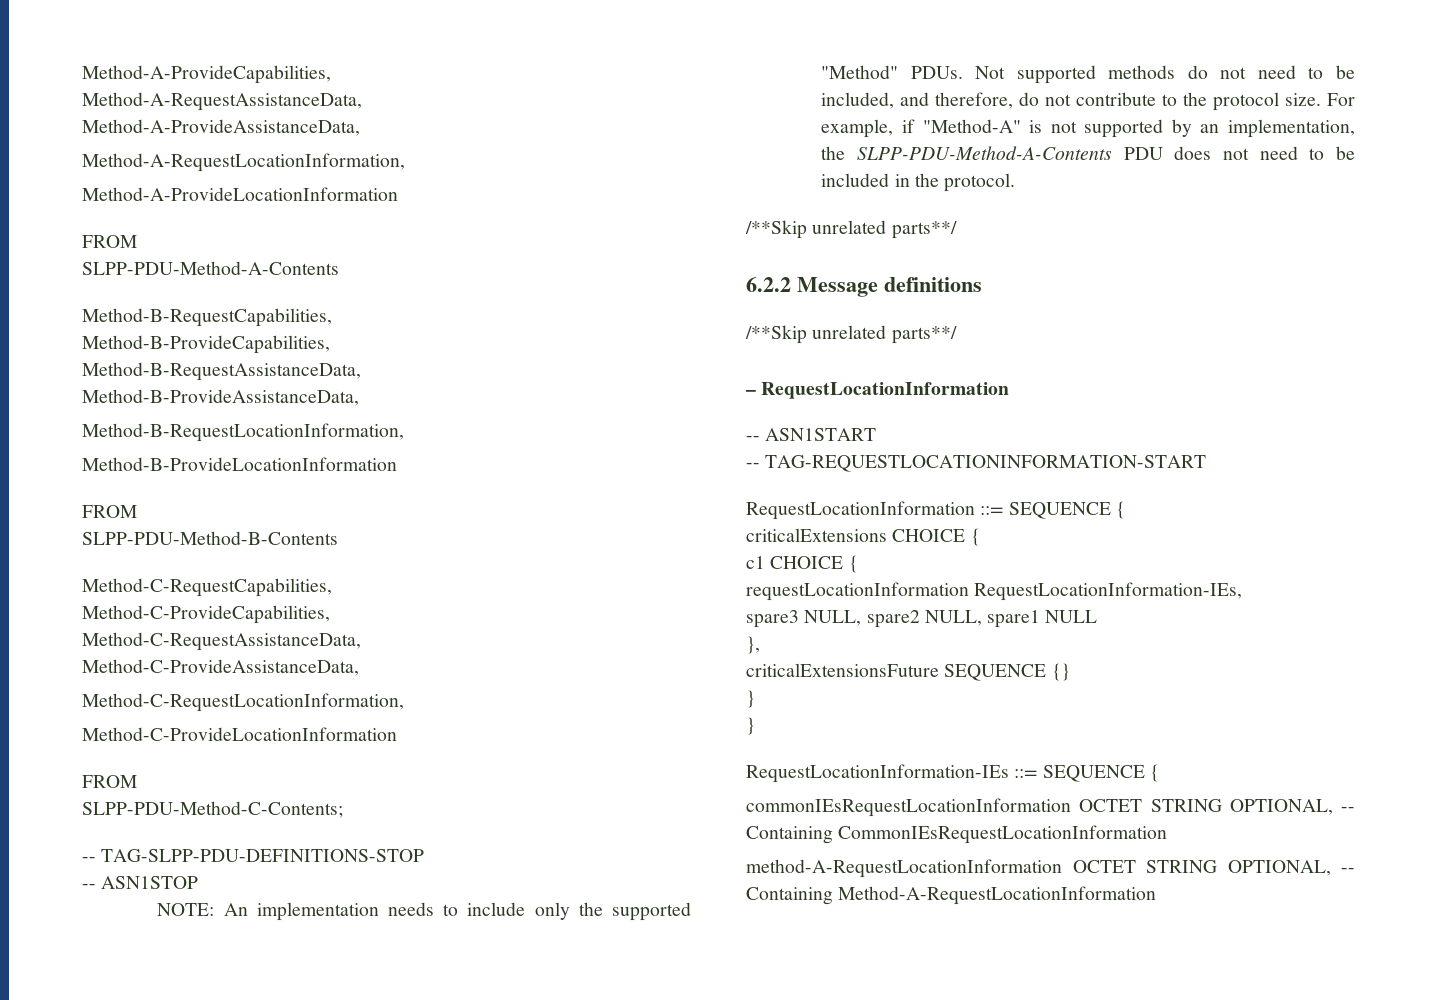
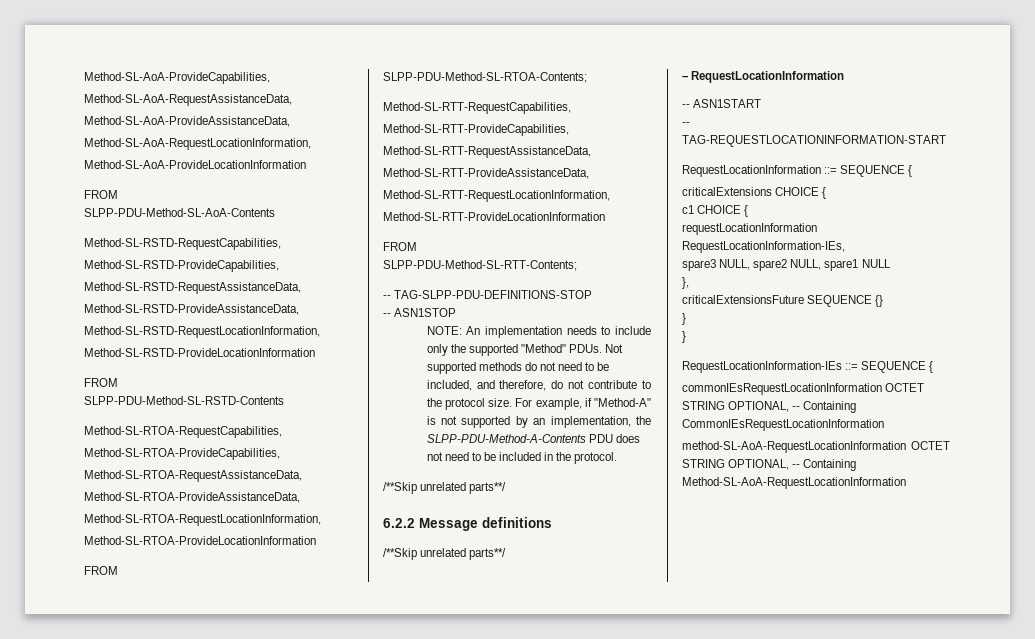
- Method-A-ProvideCapabilities,
- Method-A-RequestAssistanceData,
- Method-A-ProvideAssistanceData,
- Method-A-RequestLocationInformation,
- Method-A-ProvideLocationInformation
+ Method-SL-AoA-ProvideCapabilities,
+ Method-SL-AoA-RequestAssistanceData,
+ Method-SL-AoA-ProvideAssistanceData,
+ Method-SL-AoA-RequestLocationInformation,
+ Method-SL-AoA-ProvideLocationInformation
  FROM
- SLPP-PDU-Method-A-Contents
- Method-B-RequestCapabilities,
- Method-B-ProvideCapabilities,
- Method-B-RequestAssistanceData,
- Method-B-ProvideAssistanceData,
- Method-B-RequestLocationInformation,
- Method-B-ProvideLocationInformation
+ SLPP-PDU-Method-SL-AoA-Contents
+ Method-SL-RSTD-RequestCapabilities,
+ Method-SL-RSTD-ProvideCapabilities,
+ Method-SL-RSTD-RequestAssistanceData,
+ Method-SL-RSTD-ProvideAssistanceData,
+ Method-SL-RSTD-RequestLocationInformation,
+ Method-SL-RSTD-ProvideLocationInformation
  FROM
- SLPP-PDU-Method-B-Contents
- Method-C-RequestCapabilities,
- Method-C-ProvideCapabilities,
- Method-C-RequestAssistanceData,
- Method-C-ProvideAssistanceData,
- Method-C-RequestLocationInformation,
- Method-C-ProvideLocationInformation
+ SLPP-PDU-Method-SL-RSTD-Contents
+ Method-SL-RTOA-RequestCapabilities,
+ Method-SL-RTOA-ProvideCapabilities,
+ Method-SL-RTOA-RequestAssistanceData,
+ Method-SL-RTOA-ProvideAssistanceData,
+ Method-SL-RTOA-RequestLocationInformation,
+ Method-SL-RTOA-ProvideLocationInformation
  FROM
- SLPP-PDU-Method-C-Contents;
+ SLPP-PDU-Method-SL-RTOA-Contents;
+ Method-SL-RTT-RequestCapabilities,
+ Method-SL-RTT-ProvideCapabilities,
+ Method-SL-RTT-RequestAssistanceData,
+ Method-SL-RTT-ProvideAssistanceData,
+ Method-SL-RTT-RequestLocationInformation,
+ Method-SL-RTT-ProvideLocationInformation
+ FROM
+ SLPP-PDU-Method-SL-RTT-Contents;
- method-A-RequestLocationInformation OCTET STRING OPTIONAL, -- Containing Method-A-RequestLocationInformation
+ method-SL-AoA-RequestLocationInformation OCTET STRING OPTIONAL, -- Containing Method-SL-AoA-RequestLocationInformation

